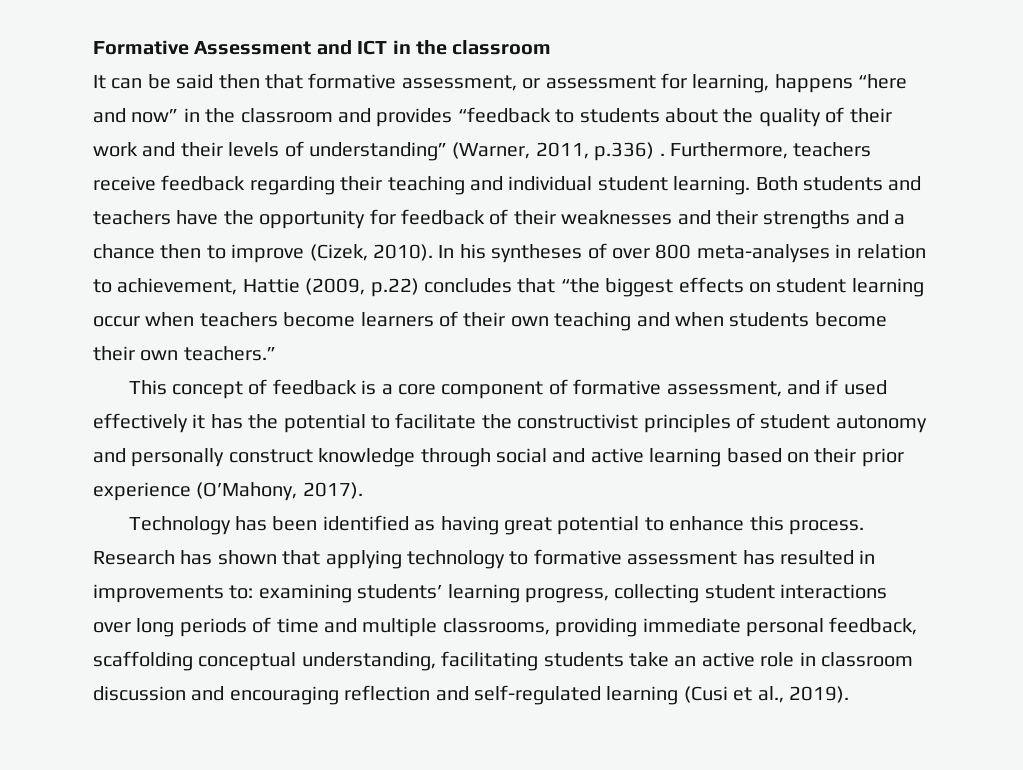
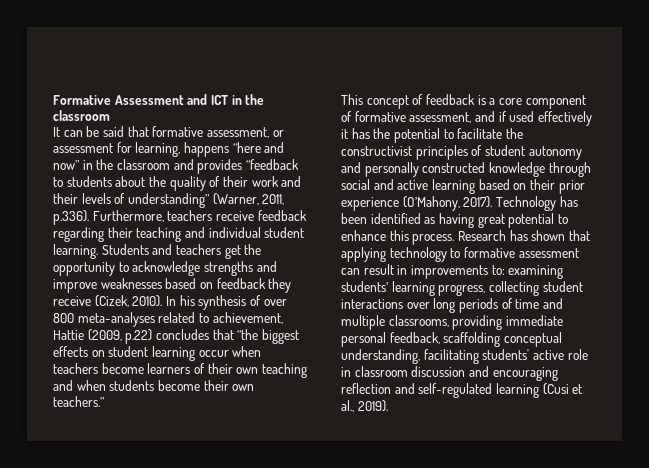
- It can be said then that formative assessment, or assessment for learning, happens “here and now” in the classroom and provides “feedback to students about the quality of their work and their levels of understanding” (Warner, 2011, p.336) . Furthermore, teachers receive feedback regarding their teaching and individual student learning.
+ It can be said that formative assessment, or assessment for learning, happens “here and now” in the classroom and provides “feedback to students about the quality of their work and their levels of understanding” (Warner, 2011, p.336). Furthermore, teachers receive feedback regarding their teaching and individual student learning.
- Both students and teachers have the opportunity for feedback of their weaknesses and their strengths and a chance then to improve (Cizek, 2010).
+ Students and teachers get the opportunity to acknowledge strengths and improve weaknesses based on feedback they receive (Cizek, 2010).
- In his syntheses of over 800 meta-analyses in relation to achievement, Hattie (2009, p.22) concludes that “the biggest effects on student learning occur when teachers become learners of their own teaching and when students become their own teachers.”
+ In his synthesis of over 800 meta-analyses related to achievement, Hattie (2009, p.22) concludes that “the biggest effects on student learning occur when teachers become learners of their own teaching and when students become their own teachers.”
- This concept of feedback is a core component of formative assessment, and if used effectively it has the potential to facilitate the constructivist principles of student autonomy and personally construct knowledge through social and active learning based on their prior experience (O’Mahony, 2017).
- Technology has been identified as having great potential to enhance this process.
+ This concept of feedback is a core component of formative assessment, and if used effectively it has the potential to facilitate the constructivist principles of student autonomy and personally constructed knowledge through social and active learning based on their prior experience (O’Mahony, 2017). Technology has been identified as having great potential to enhance this process.
- Research has shown that applying technology to formative assessment has resulted in improvements to: examining students’ learning progress, collecting student interactions over long periods of time and multiple classrooms, providing immediate personal feedback, scaffolding conceptual understanding, facilitating students take an active role in classroom discussion and encouraging reflection and self-regulated learning (Cusi et al., 2019).
+ Research has shown that applying technology to formative assessment can result in improvements to: examining students’ learning progress, collecting student interactions over long periods of time and multiple classrooms, providing immediate personal feedback, scaffolding conceptual understanding, facilitating students' active role in classroom discussion and encouraging reflection and self-regulated learning (Cusi et al., 2019).

